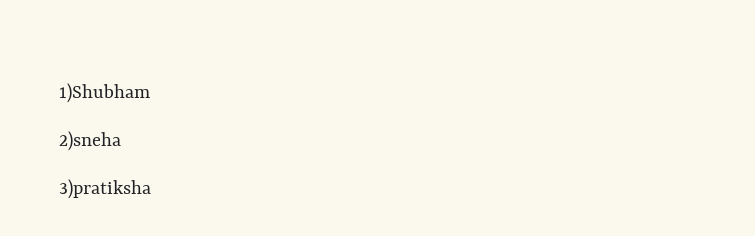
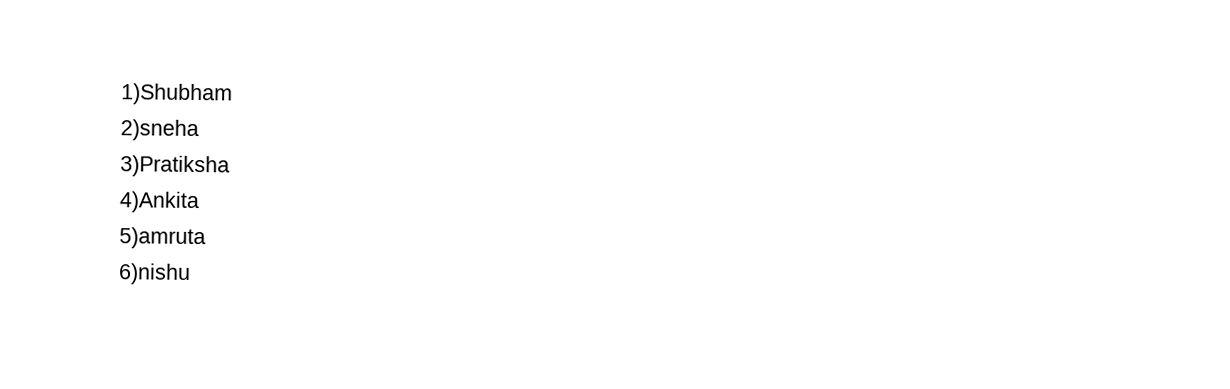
- 3)pratiksha
+ 3)Pratiksha
+ 4)Ankita
+ 5)amruta
+ 6)nishu

